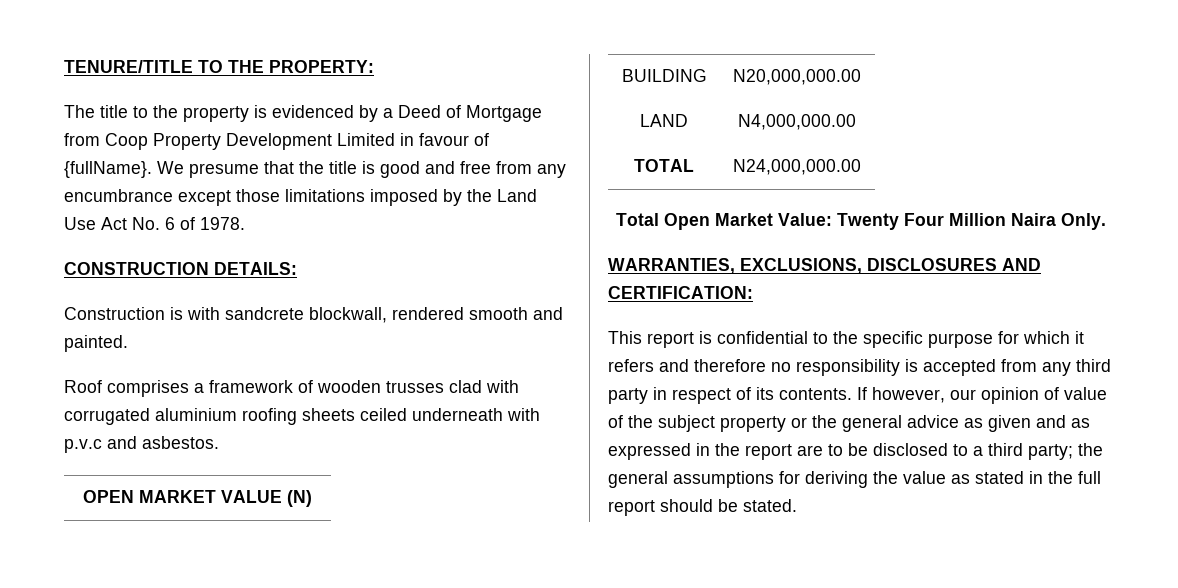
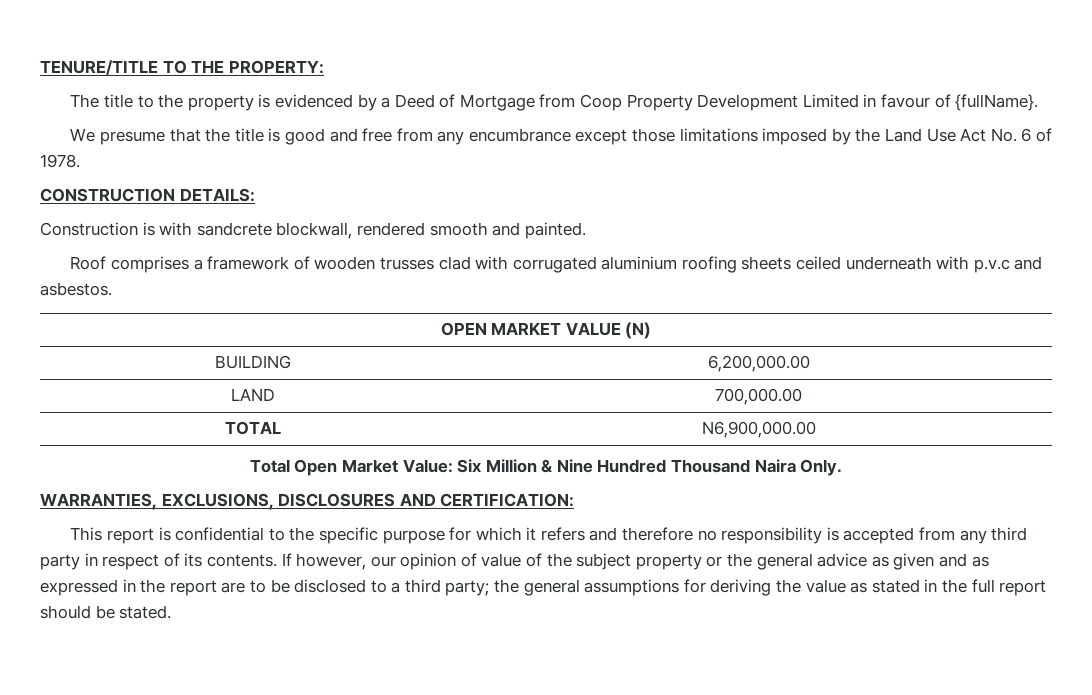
- The title to the property is evidenced by a Deed of Mortgage from Coop Property Development Limited in favour of {fullName}. We presume that the title is good and free from any encumbrance except those limitations imposed by the Land Use Act No. 6 of 1978.
+ The title to the property is evidenced by a Deed of Mortgage from Coop Property Development Limited in favour of {fullName}.
+ We presume that the title is good and free from any encumbrance except those limitations imposed by the Land Use Act No. 6 of 1978.
- BUILDING | N20,000,000.00
+ BUILDING | 6,200,000.00
- LAND | N4,000,000.00
+ LAND | 700,000.00
- TOTAL | N24,000,000.00
+ TOTAL | N6,900,000.00
- Total Open Market Value: Twenty Four Million Naira Only.
+ Total Open Market Value: Six Million & Nine Hundred Thousand Naira Only.

